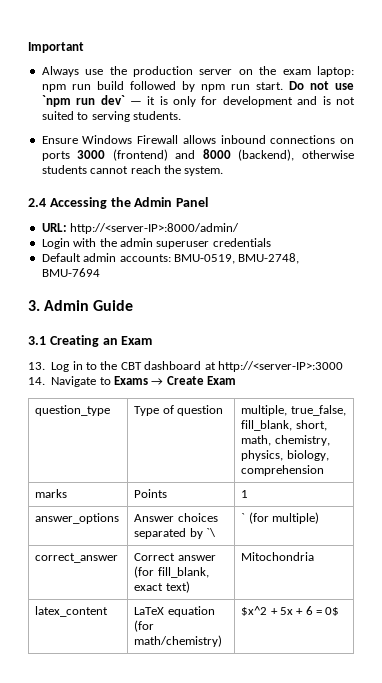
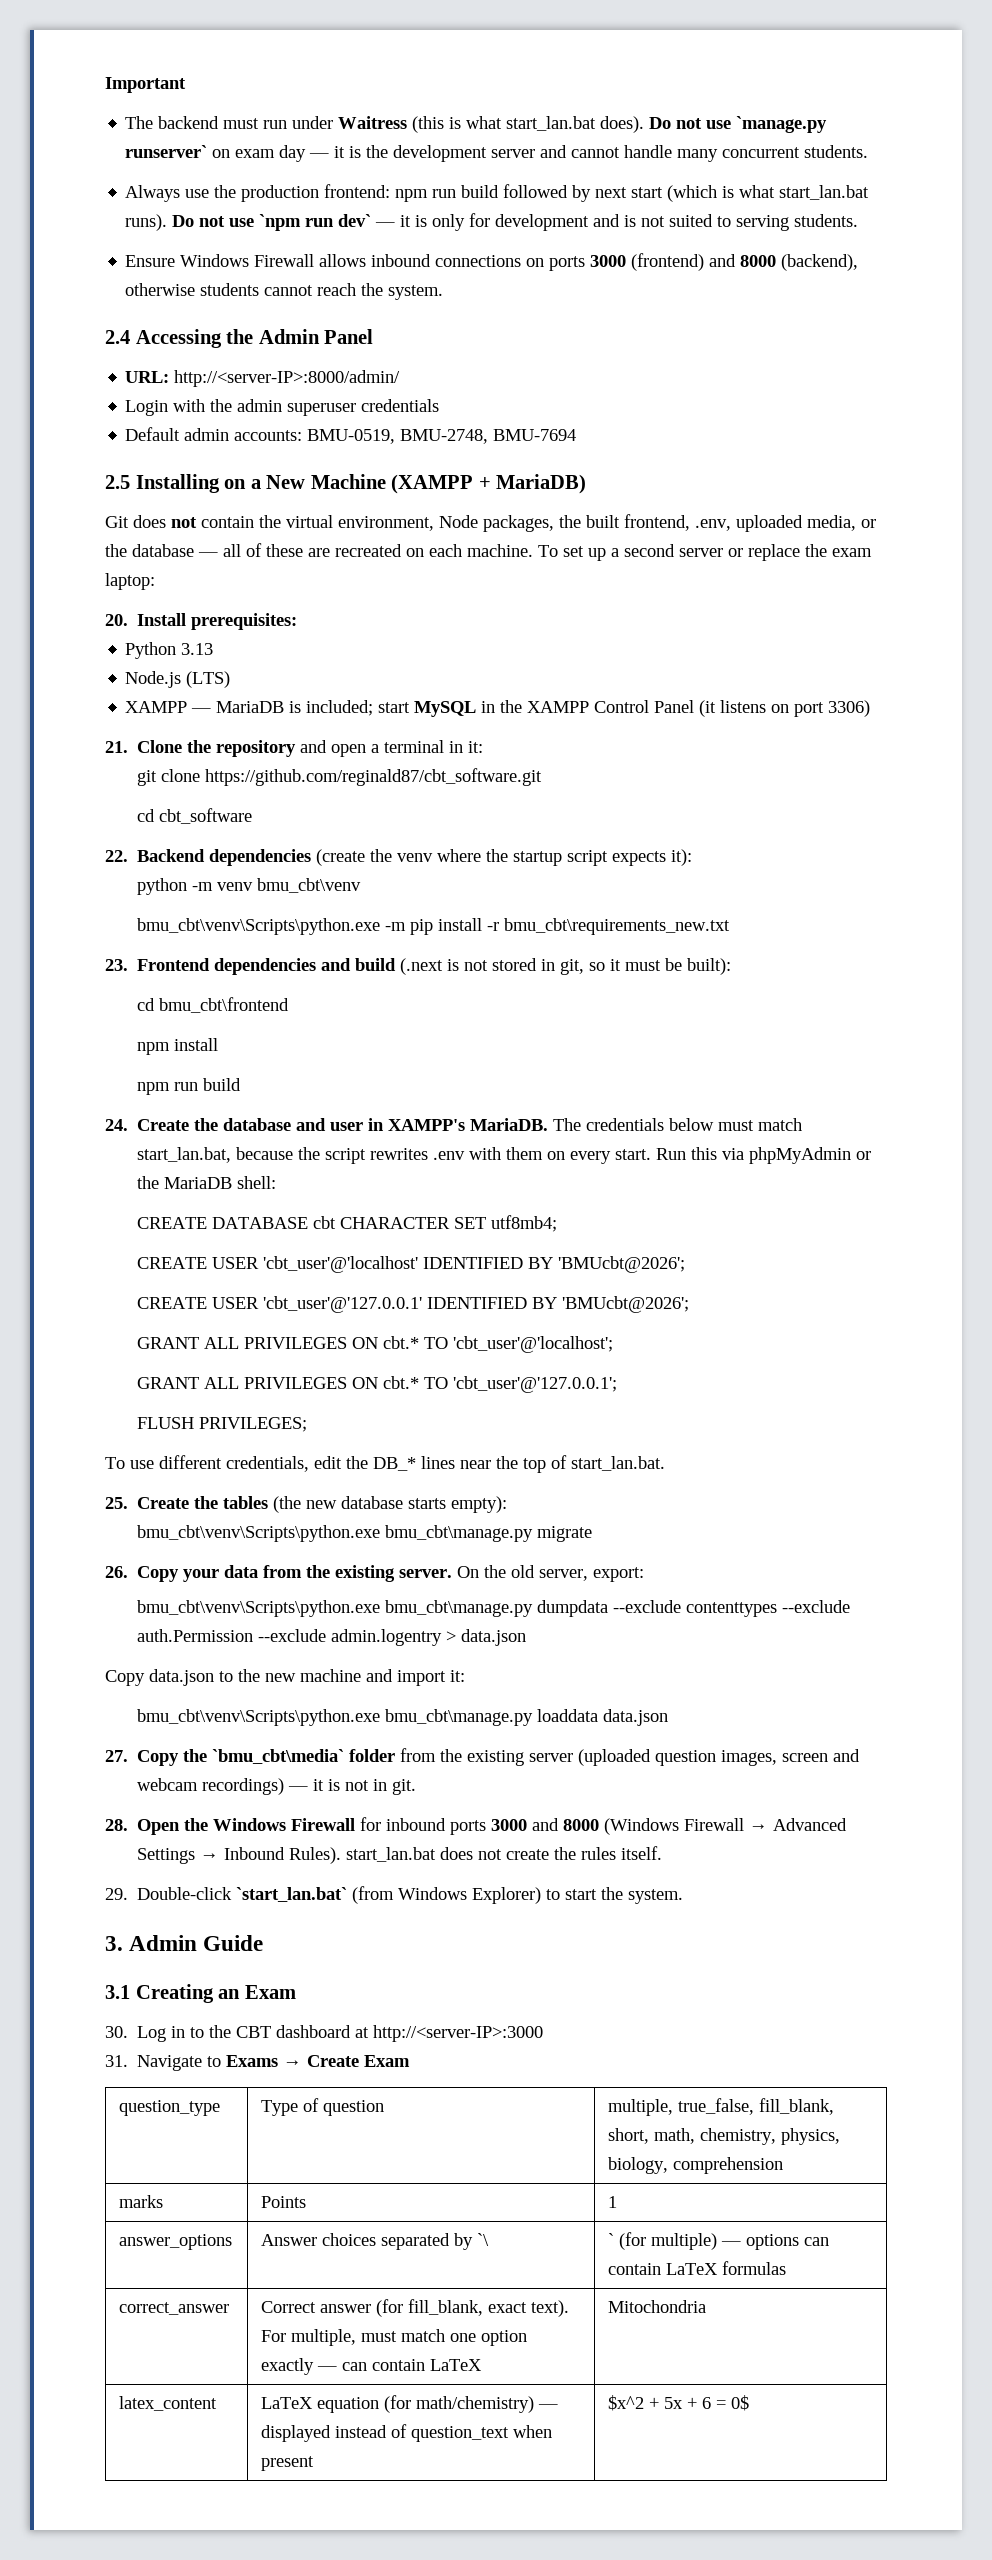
+ The backend must run under Waitress (this is what start_lan.bat does). Do not use `manage.py runserver` on exam day — it is the development server and cannot handle many concurrent students.
- Always use the production server on the exam laptop: npm run build followed by npm run start.
+ Always use the production frontend: npm run build followed by next start (which is what start_lan.bat runs).
+ 2.5 Installing on a New Machine (XAMPP + MariaDB)
+ Git does not contain the virtual environment, Node packages, the built frontend, .env, uploaded media, or the database — all of these are recreated on each machine. To set up a second server or replace the exam laptop:
+ 20. Install prerequisites:
+ Python 3.13
+ Node.js (LTS)
+ XAMPP — MariaDB is included; start MySQL in the XAMPP Control Panel (it listens on port 3306)
+ 21. Clone the repository and open a terminal in it:
+ git clone https://github.com/reginald87/cbt_software.git
+ cd cbt_software
+ 22. Backend dependencies (create the venv where the startup script expects it):
+ python -m venv bmu_cbt\venv
+ bmu_cbt\venv\Scripts\python.exe -m pip install -r bmu_cbt\requirements_new.txt
+ 23. Frontend dependencies and build (.next is not stored in git, so it must be built):
+ cd bmu_cbt\frontend
+ npm install
+ npm run build
+ 24. Create the database and user in XAMPP's MariaDB. The credentials below must match start_lan.bat, because the script rewrites .env with them on every start. Run this via phpMyAdmin or the MariaDB shell:
+ CREATE DATABASE cbt CHARACTER SET utf8mb4;
+ CREATE USER 'cbt_user'@'localhost' IDENTIFIED BY 'BMUcbt@2026';
+ CREATE USER 'cbt_user'@'127.0.0.1' IDENTIFIED BY 'BMUcbt@2026';
+ GRANT ALL PRIVILEGES ON cbt.* TO 'cbt_user'@'localhost';
+ GRANT ALL PRIVILEGES ON cbt.* TO 'cbt_user'@'127.0.0.1';
+ FLUSH PRIVILEGES;
+ To use different credentials, edit the DB_* lines near the top of start_lan.bat.
+ 25. Create the tables (the new database starts empty):
+ bmu_cbt\venv\Scripts\python.exe bmu_cbt\manage.py migrate
+ 26. Copy your data from the existing server. On the old server, export:
+ bmu_cbt\venv\Scripts\python.exe bmu_cbt\manage.py dumpdata --exclude contenttypes --exclude auth.Permission --exclude admin.logentry > data.json
+ Copy data.json to the new machine and import it:
+ bmu_cbt\venv\Scripts\python.exe bmu_cbt\manage.py loaddata data.json
+ 27. Copy the `bmu_cbt\media` folder from the existing server (uploaded question images, screen and webcam recordings) — it is not in git.
+ 28. Open the Windows Firewall for inbound ports 3000 and 8000 (Windows Firewall → Advanced Settings → Inbound Rules). start_lan.bat does not create the rules itself.
+ 29. Double-click `start_lan.bat` (from Windows Explorer) to start the system.
- 13. Log in to the CBT dashboard at http://<server-IP>:3000
+ 30. Log in to the CBT dashboard at http://<server-IP>:3000
- 14. Navigate to Exams → Create Exam
+ 31. Navigate to Exams → Create Exam
- answer_options | Answer choices separated by `\ | ` (for multiple)
+ answer_options | Answer choices separated by `\ | ` (for multiple) — options can contain LaTeX formulas
- correct_answer | Correct answer (for fill_blank, exact text) | Mitochondria
+ correct_answer | Correct answer (for fill_blank, exact text). For multiple, must match one option exactly — can contain LaTeX | Mitochondria
- latex_content | LaTeX equation (for math/chemistry) | $x^2 + 5x + 6 = 0$
+ latex_content | LaTeX equation (for math/chemistry) — displayed instead of question_text when present | $x^2 + 5x + 6 = 0$

